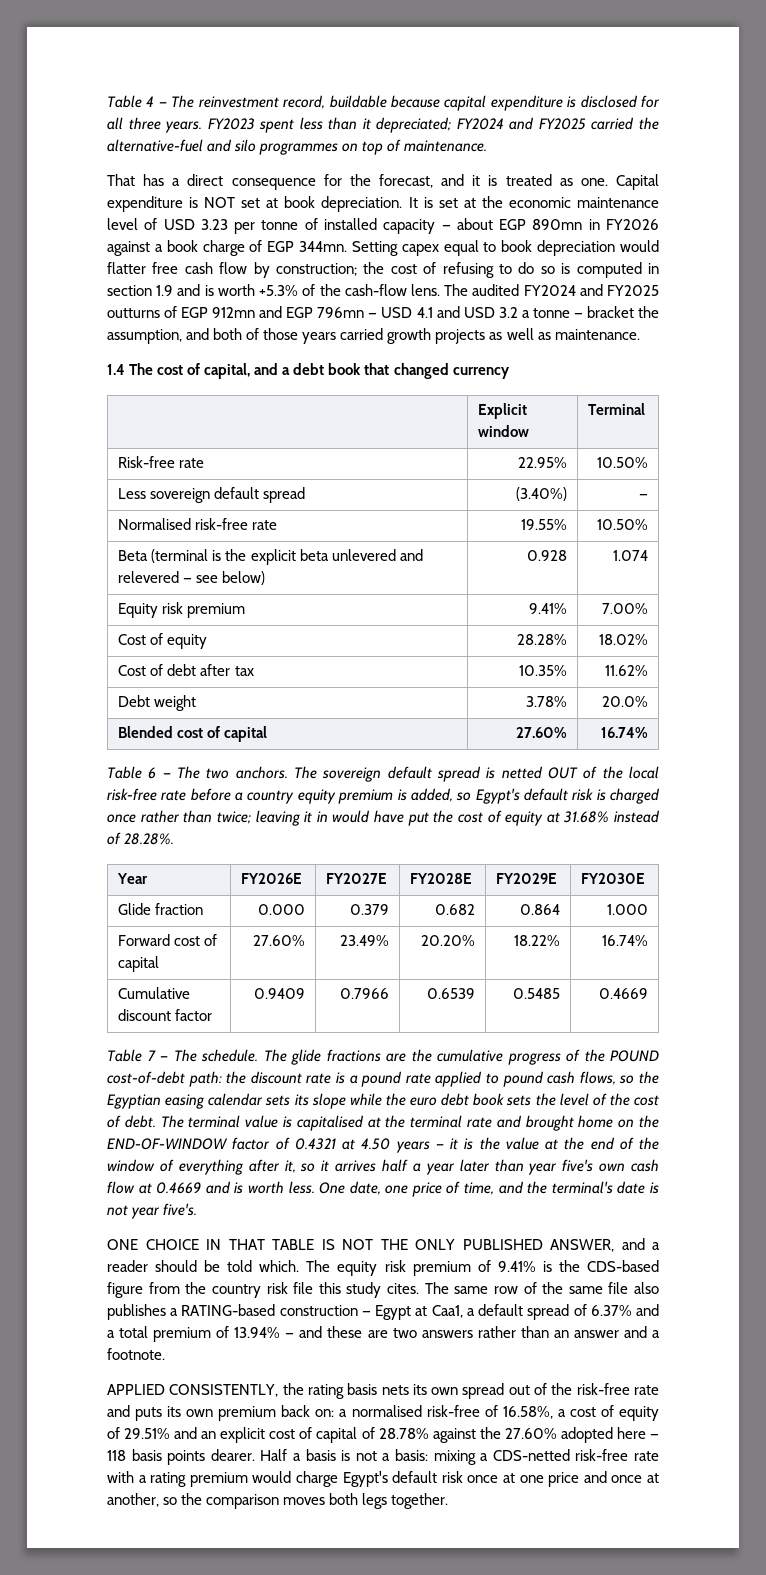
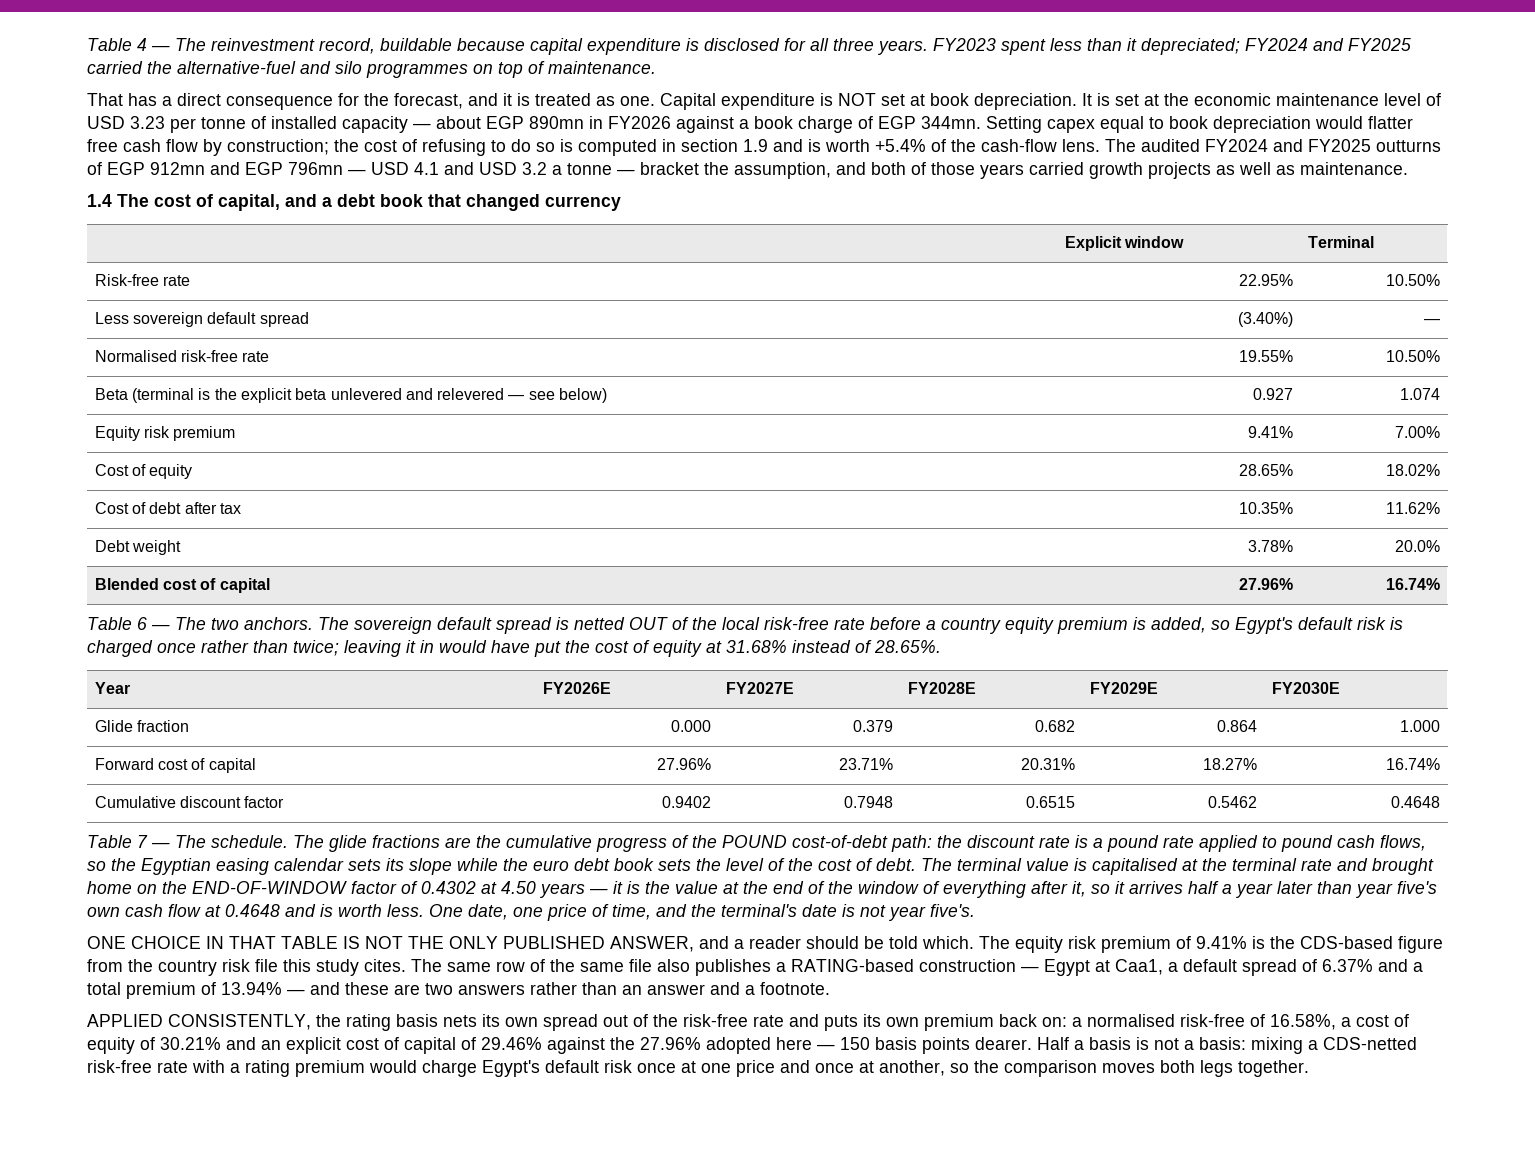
- Setting capex equal to book depreciation would flatter free cash flow by construction; the cost of refusing to do so is computed in section 1.9 and is worth +5.3% of the cash-flow lens.
+ Setting capex equal to book depreciation would flatter free cash flow by construction; the cost of refusing to do so is computed in section 1.9 and is worth +5.4% of the cash-flow lens.
- Beta (terminal is the explicit beta unlevered and relevered — see below) | 0.928 | 1.074
+ Beta (terminal is the explicit beta unlevered and relevered — see below) | 0.927 | 1.074
- Cost of equity | 28.28% | 18.02%
+ Cost of equity | 28.65% | 18.02%
- Blended cost of capital | 27.60% | 16.74%
+ Blended cost of capital | 27.96% | 16.74%
- The sovereign default spread is netted OUT of the local risk-free rate before a country equity premium is added, so Egypt's default risk is charged once rather than twice; leaving it in would have put the cost of equity at 31.68% instead of 28.28%.
+ The sovereign default spread is netted OUT of the local risk-free rate before a country equity premium is added, so Egypt's default risk is charged once rather than twice; leaving it in would have put the cost of equity at 31.68% instead of 28.65%.
- Forward cost of capital | 27.60% | 23.49% | 20.20% | 18.22% | 16.74%
+ Forward cost of capital | 27.96% | 23.71% | 20.31% | 18.27% | 16.74%
- Cumulative discount factor | 0.9409 | 0.7966 | 0.6539 | 0.5485 | 0.4669
+ Cumulative discount factor | 0.9402 | 0.7948 | 0.6515 | 0.5462 | 0.4648
- The terminal value is capitalised at the terminal rate and brought home on the END-OF-WINDOW factor of 0.4321 at 4.50 years — it is the value at the end of the window of everything after it, so it arrives half a year later than year five's own cash flow at 0.4669 and is worth less.
+ The terminal value is capitalised at the terminal rate and brought home on the END-OF-WINDOW factor of 0.4302 at 4.50 years — it is the value at the end of the window of everything after it, so it arrives half a year later than year five's own cash flow at 0.4648 and is worth less.
- APPLIED CONSISTENTLY, the rating basis nets its own spread out of the risk-free rate and puts its own premium back on: a normalised risk-free of 16.58%, a cost of equity of 29.51% and an explicit cost of capital of 28.78% against the 27.60% adopted here — 118 basis points dearer.
+ APPLIED CONSISTENTLY, the rating basis nets its own spread out of the risk-free rate and puts its own premium back on: a normalised risk-free of 16.58%, a cost of equity of 30.21% and an explicit cost of capital of 29.46% against the 27.96% adopted here — 150 basis points dearer.

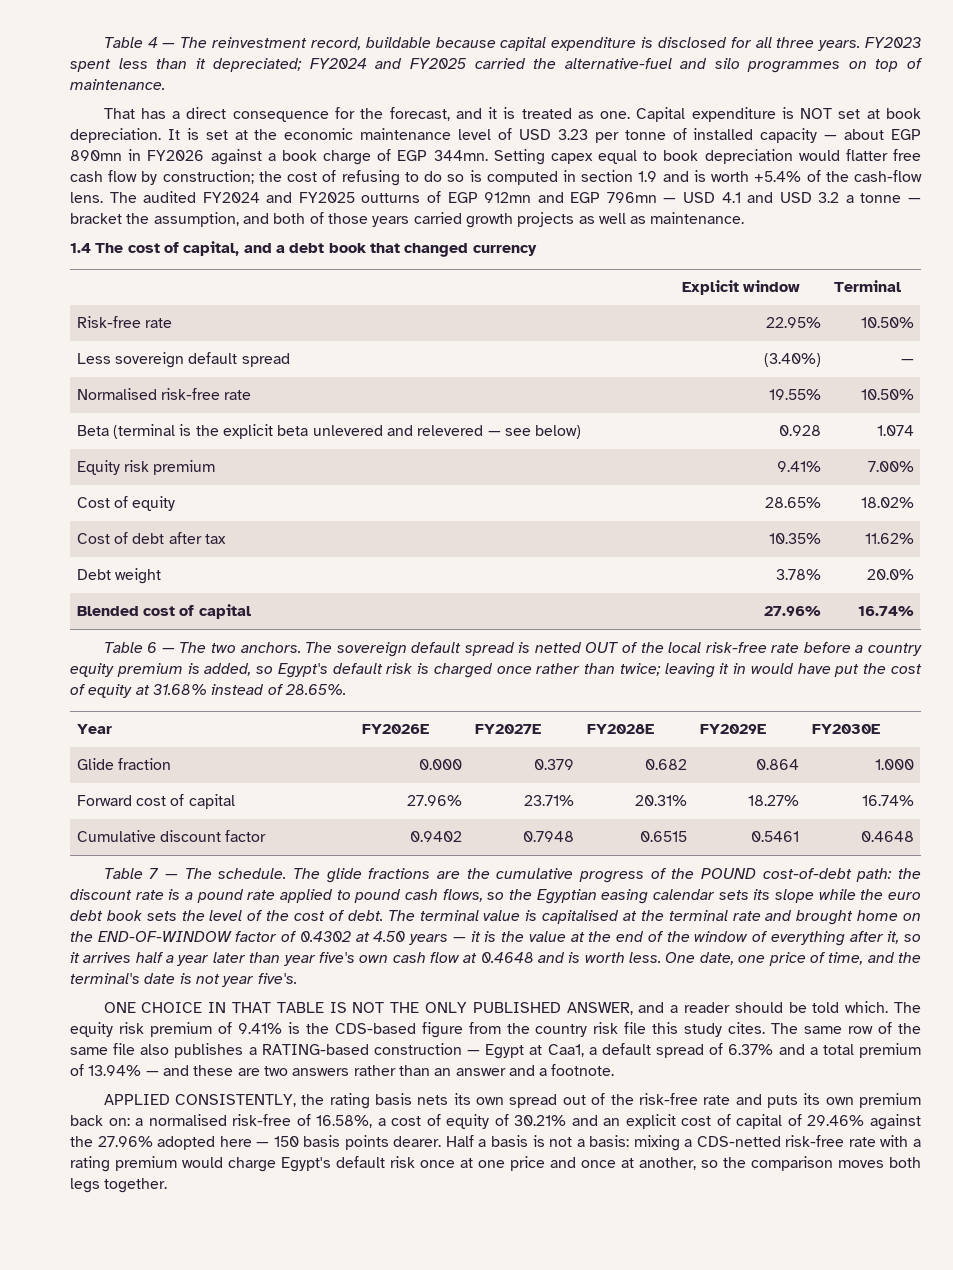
- Beta (terminal is the explicit beta unlevered and relevered — see below) | 0.927 | 1.074
+ Beta (terminal is the explicit beta unlevered and relevered — see below) | 0.928 | 1.074
- Cumulative discount factor | 0.9402 | 0.7948 | 0.6515 | 0.5462 | 0.4648
+ Cumulative discount factor | 0.9402 | 0.7948 | 0.6515 | 0.5461 | 0.4648

